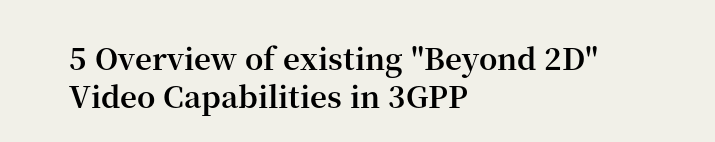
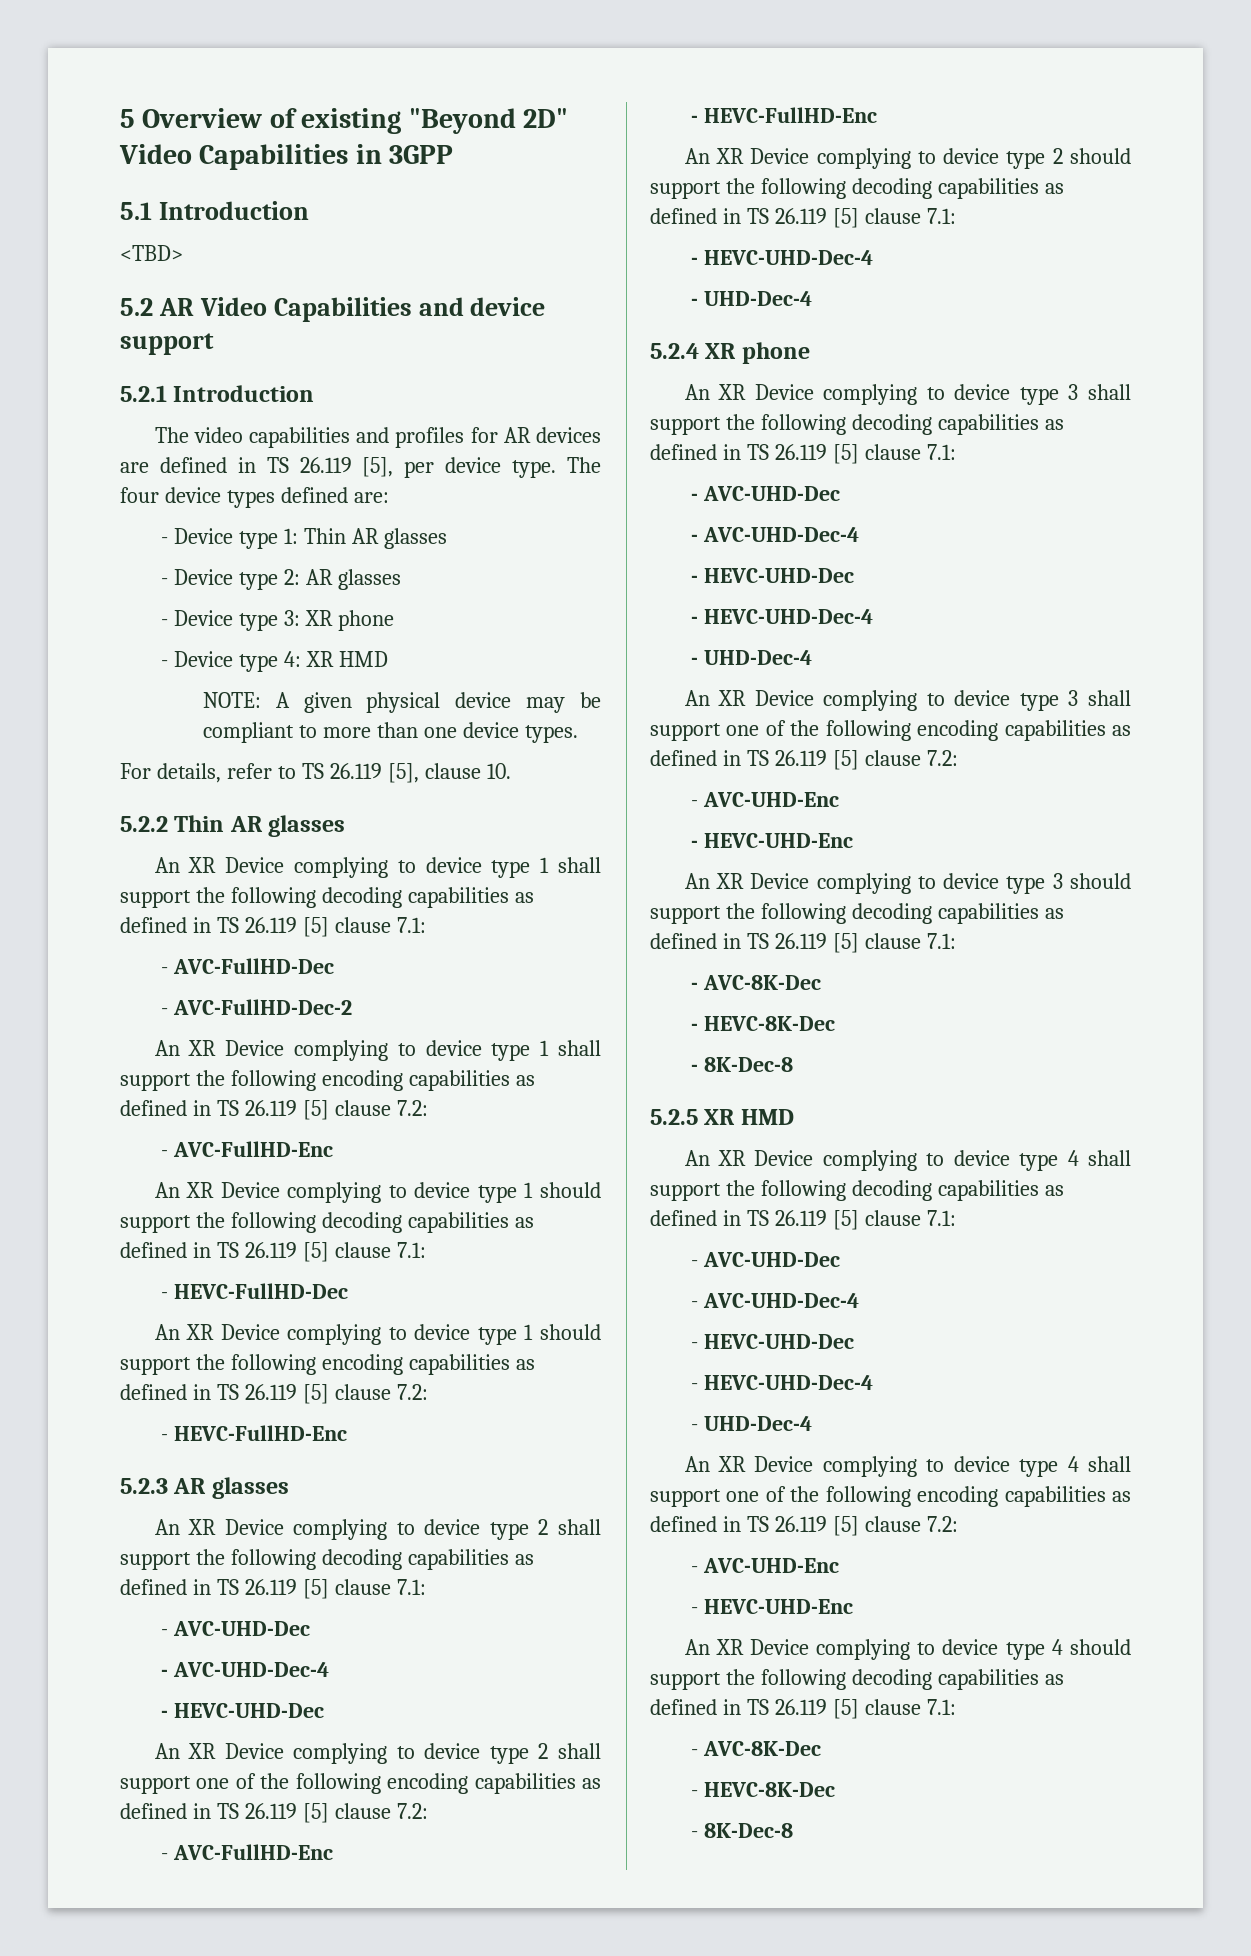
+ 5.1 Introduction
+ <TBD>
+ 5.2 AR Video Capabilities and device support
+ 5.2.1 Introduction
+ The video capabilities and profiles for AR devices are defined in TS 26.119 [5], per device type. The four device types defined are:
+ - Device type 1: Thin AR glasses
+ - Device type 2: AR glasses
+ - Device type 3: XR phone
+ - Device type 4: XR HMD
+ NOTE: A given physical device may be compliant to more than one device types.
+ For details, refer to TS 26.119 [5], clause 10.
+ 5.2.2 Thin AR glasses
+ An XR Device complying to device type 1 shall support the following decoding capabilities as defined in TS 26.119 [5] clause 7.1:
+ - AVC-FullHD-Dec
+ - AVC-FullHD-Dec-2
+ An XR Device complying to device type 1 shall support the following encoding capabilities as defined in TS 26.119 [5] clause 7.2:
+ - AVC-FullHD-Enc
+ An XR Device complying to device type 1 should support the following decoding capabilities as defined in TS 26.119 [5] clause 7.1:
+ - HEVC-FullHD-Dec
+ An XR Device complying to device type 1 should support the following encoding capabilities as defined in TS 26.119 [5] clause 7.2:
+ - HEVC-FullHD-Enc
+ 5.2.3 AR glasses
+ An XR Device complying to device type 2 shall support the following decoding capabilities as defined in TS 26.119 [5] clause 7.1:
+ - AVC-UHD-Dec
+ - AVC-UHD-Dec-4
+ - HEVC-UHD-Dec
+ An XR Device complying to device type 2 shall support one of the following encoding capabilities as defined in TS 26.119 [5] clause 7.2:
+ - AVC-FullHD-Enc
+ - HEVC-FullHD-Enc
+ An XR Device complying to device type 2 should support the following decoding capabilities as defined in TS 26.119 [5] clause 7.1:
+ - HEVC-UHD-Dec-4
+ - UHD-Dec-4
+ 5.2.4 XR phone
+ An XR Device complying to device type 3 shall support the following decoding capabilities as defined in TS 26.119 [5] clause 7.1:
+ - AVC-UHD-Dec
+ - AVC-UHD-Dec-4
+ - HEVC-UHD-Dec
+ - HEVC-UHD-Dec-4
+ - UHD-Dec-4
+ An XR Device complying to device type 3 shall support one of the following encoding capabilities as defined in TS 26.119 [5] clause 7.2:
+ - AVC-UHD-Enc
+ - HEVC-UHD-Enc
+ An XR Device complying to device type 3 should support the following decoding capabilities as defined in TS 26.119 [5] clause 7.1:
+ - AVC-8K-Dec
+ - HEVC-8K-Dec
+ - 8K-Dec-8
+ 5.2.5 XR HMD
+ An XR Device complying to device type 4 shall support the following decoding capabilities as defined in TS 26.119 [5] clause 7.1:
+ - AVC-UHD-Dec
+ - AVC-UHD-Dec-4
+ - HEVC-UHD-Dec
+ - HEVC-UHD-Dec-4
+ - UHD-Dec-4
+ An XR Device complying to device type 4 shall support one of the following encoding capabilities as defined in TS 26.119 [5] clause 7.2:
+ - AVC-UHD-Enc
+ - HEVC-UHD-Enc
+ An XR Device complying to device type 4 should support the following decoding capabilities as defined in TS 26.119 [5] clause 7.1:
+ - AVC-8K-Dec
+ - HEVC-8K-Dec
+ - 8K-Dec-8

